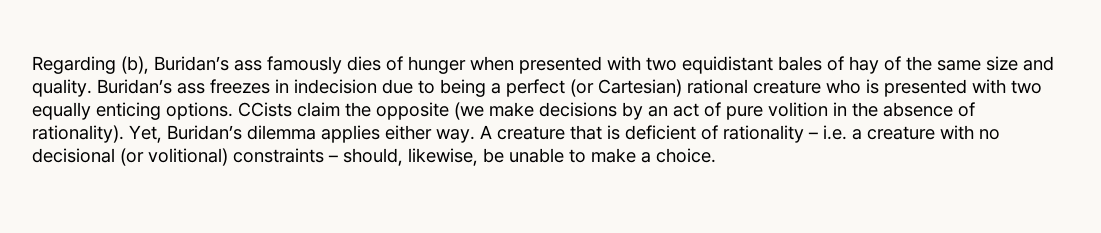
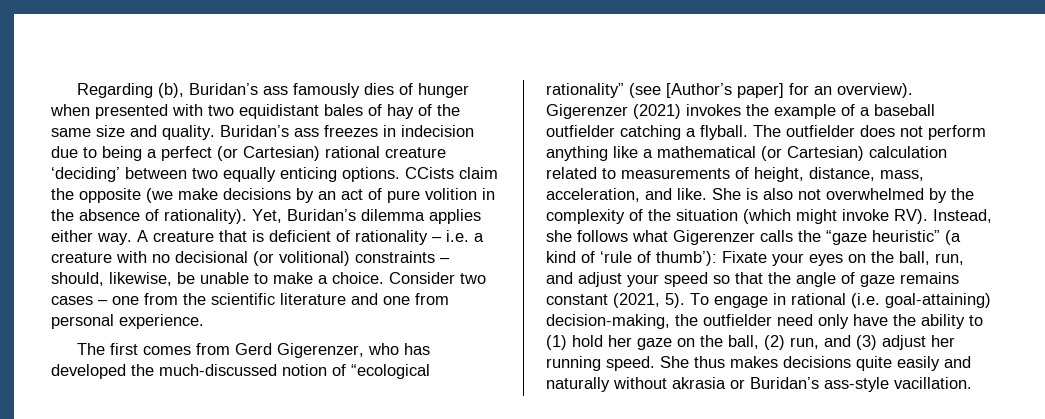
- Buridan’s ass freezes in indecision due to being a perfect (or Cartesian) rational creature who is presented with two equally enticing options.
+ Buridan’s ass freezes in indecision due to being a perfect (or Cartesian) rational creature ‘deciding’ between two equally enticing options.
+ Consider two cases – one from the scientific literature and one from personal experience.
+ The first comes from Gerd Gigerenzer, who has developed the much-discussed notion of “ecological rationality” (see [Author’s paper] for an overview). Gigerenzer (2021) invokes the example of a baseball outfielder catching a flyball. The outfielder does not perform anything like a mathematical (or Cartesian) calculation related to measurements of height, distance, mass, acceleration, and like. She is also not overwhelmed by the complexity of the situation (which might invoke RV). Instead, she follows what Gigerenzer calls the “gaze heuristic” (a kind of ‘rule of thumb’): Fixate your eyes on the ball, run, and adjust your speed so that the angle of gaze remains constant (2021, 5). To engage in rational (i.e. goal-attaining) decision-making, the outfielder need only have the ability to (1) hold her gaze on the ball, (2) run, and (3) adjust her running speed. She thus makes decisions quite easily and naturally without akrasia or Buridan’s ass-style vacillation.

